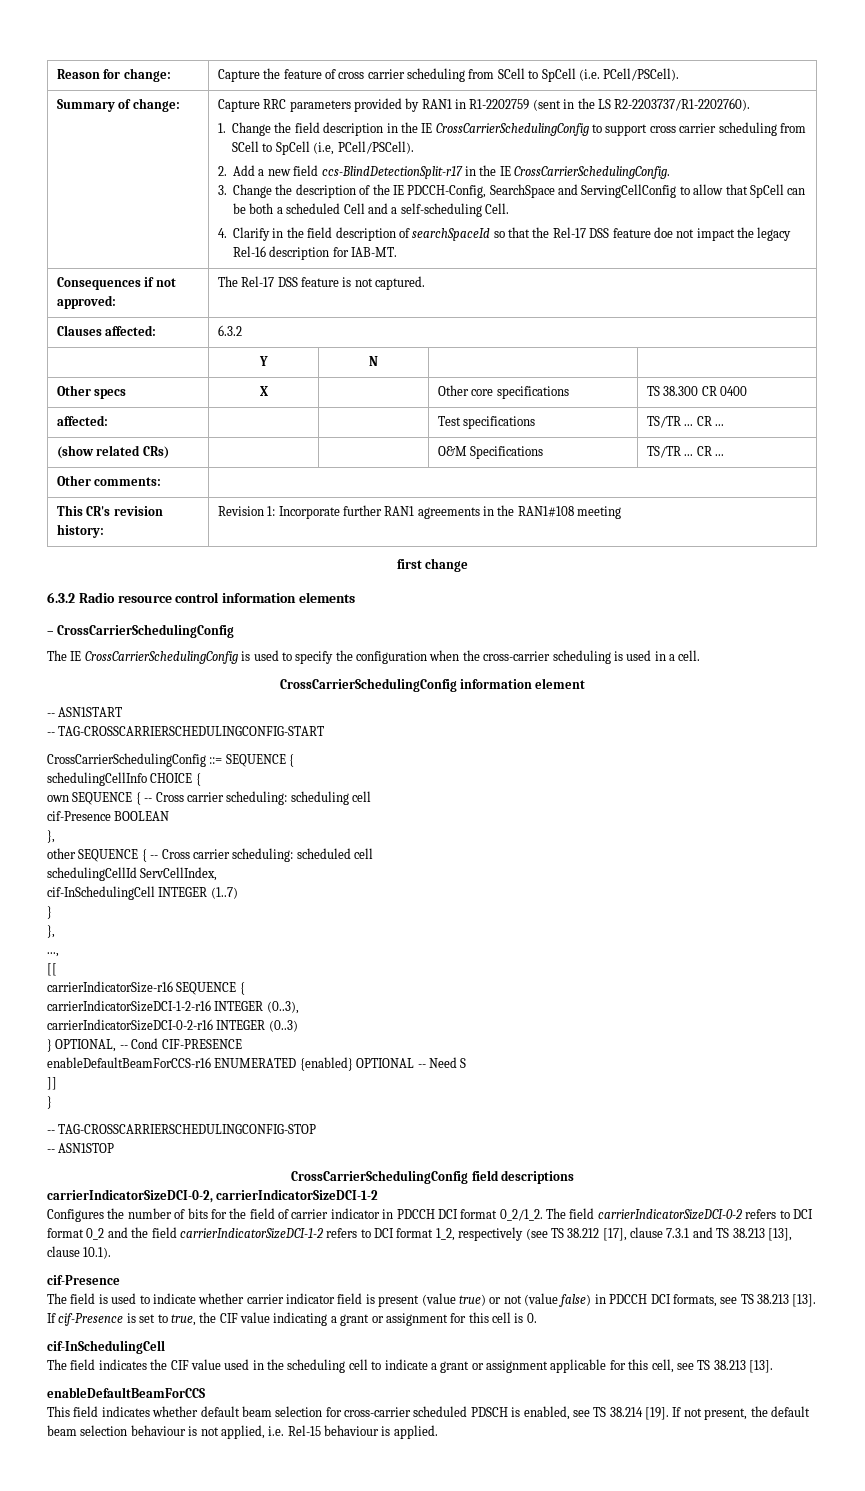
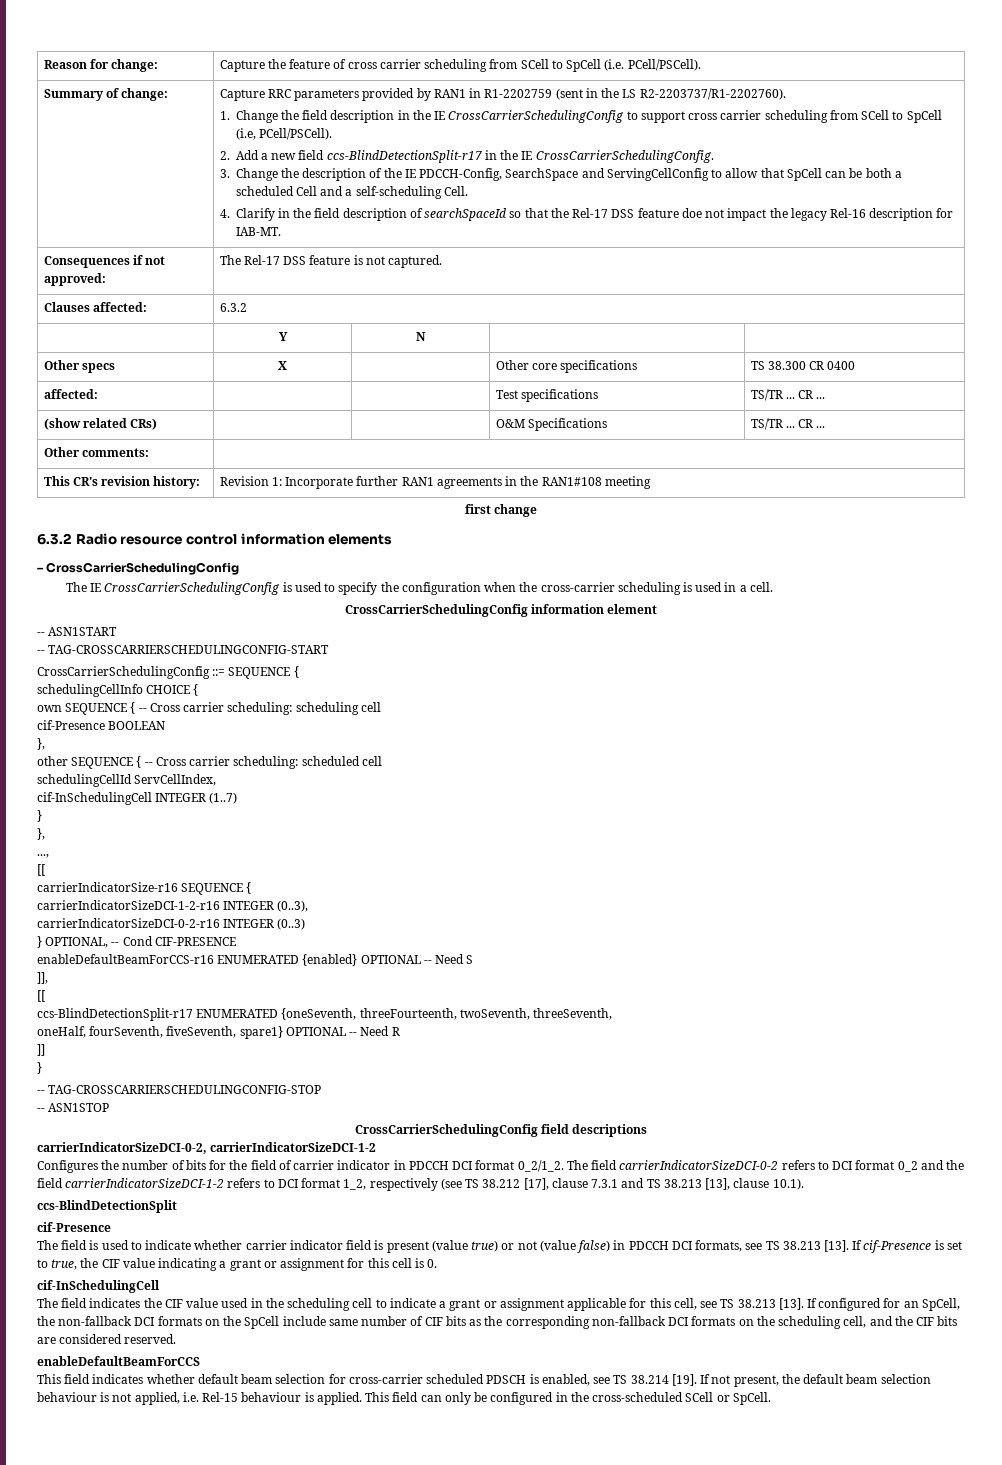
+ ]],
+ [[
+ ccs-BlindDetectionSplit-r17 ENUMERATED {oneSeventh, threeFourteenth, twoSeventh, threeSeventh,
+ oneHalf, fourSeventh, fiveSeventh, spare1} OPTIONAL -- Need R
+ ccs-BlindDetectionSplit
+ If configured for an SpCell, the non-fallback DCI formats on the SpCell include same number of CIF bits as the corresponding non-fallback DCI formats on the scheduling cell, and the CIF bits are considered reserved.
+ This field can only be configured in the cross-scheduled SCell or SpCell.

